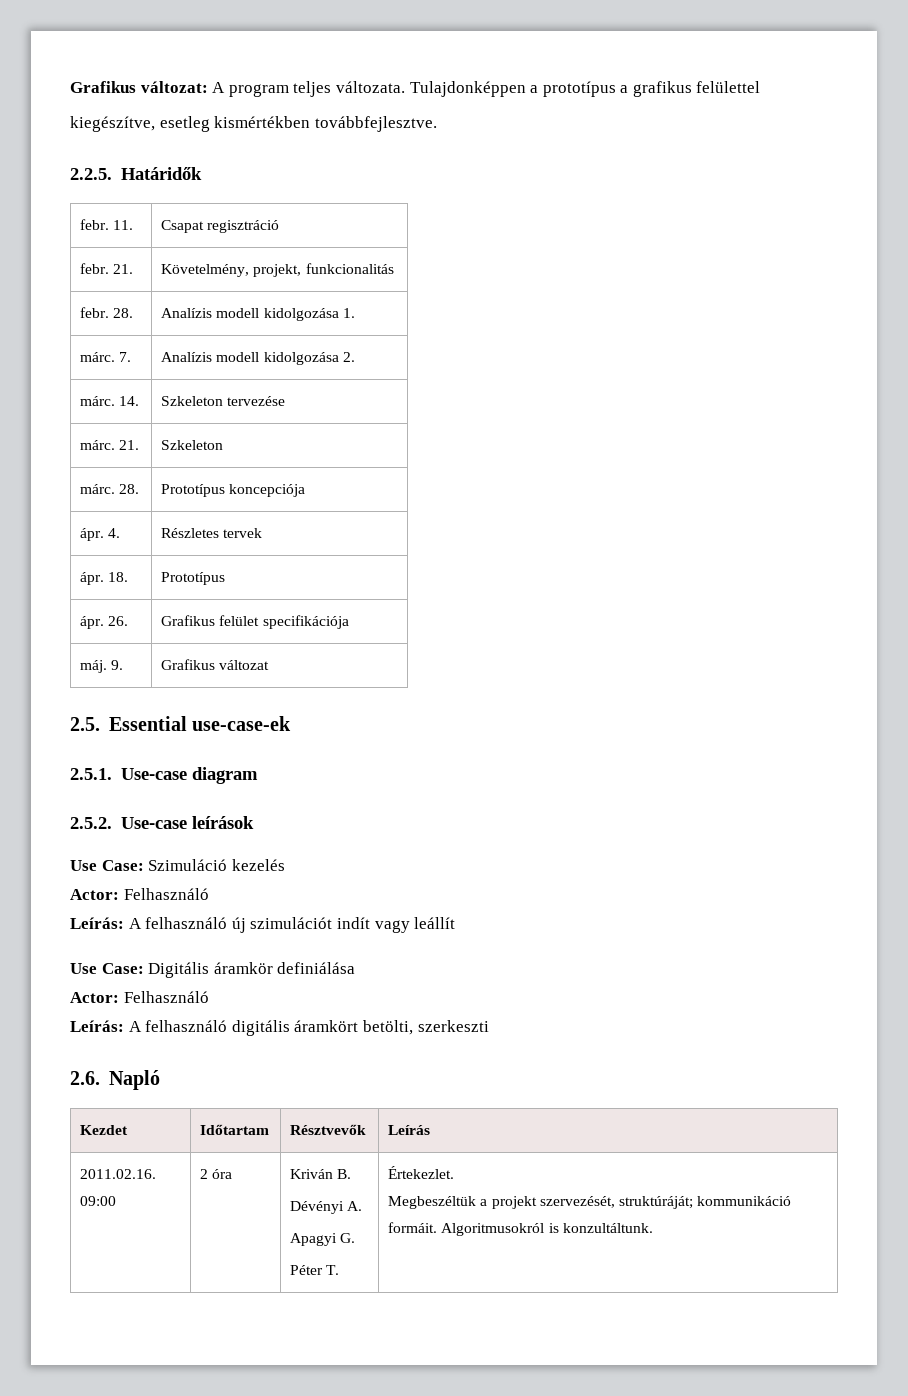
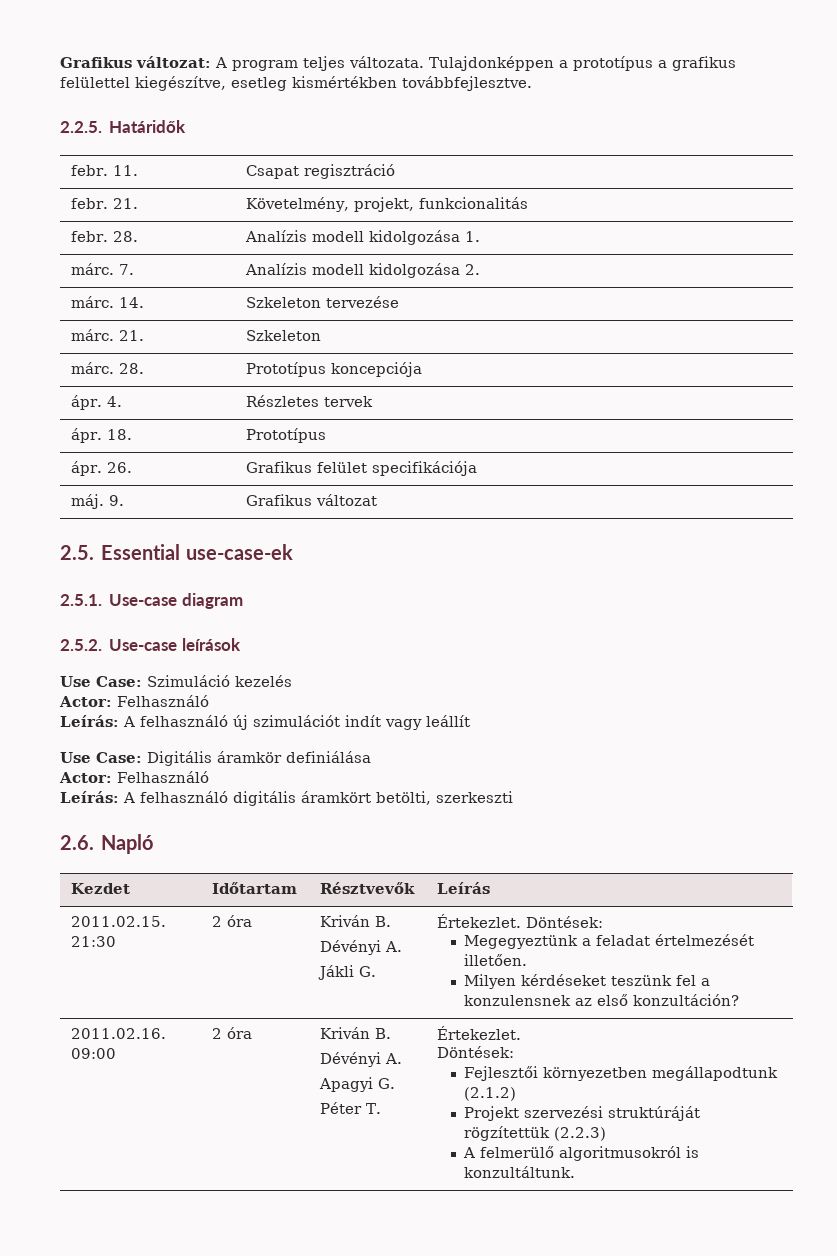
- Tulajdonképpen a prototípus a grafikus felülettel
- kiegészítve, esetleg kismértékben továbbfejlesztve.
+ Tulajdonképpen a prototípus a grafikus felülettel kiegészítve, esetleg kismértékben továbbfejlesztve.
+ 2011.02.15. 21:30 | 2 óra | Kriván B.
+ Dévényi A.
+ Jákli G. | Értekezlet. Döntések:
+ Megegyeztünk a feladat értelmezését illetően.
+ Milyen kérdéseket teszünk fel a konzulensnek az első konzultáción?
  2011.02.16. 09:00 | 2 óra | Kriván B.
  Dévényi A.
  Apagyi G.
  Péter T. | Értekezlet.
- Megbeszéltük a projekt szervezését, struktúráját; kommunikáció formáit. Algoritmusokról is konzultáltunk.
+ Döntések:
+ Fejlesztői környezetben megállapodtunk (2.1.2)
+ Projekt szervezési struktúráját rögzítettük (2.2.3)
+ A felmerülő algoritmusokról is konzultáltunk.

